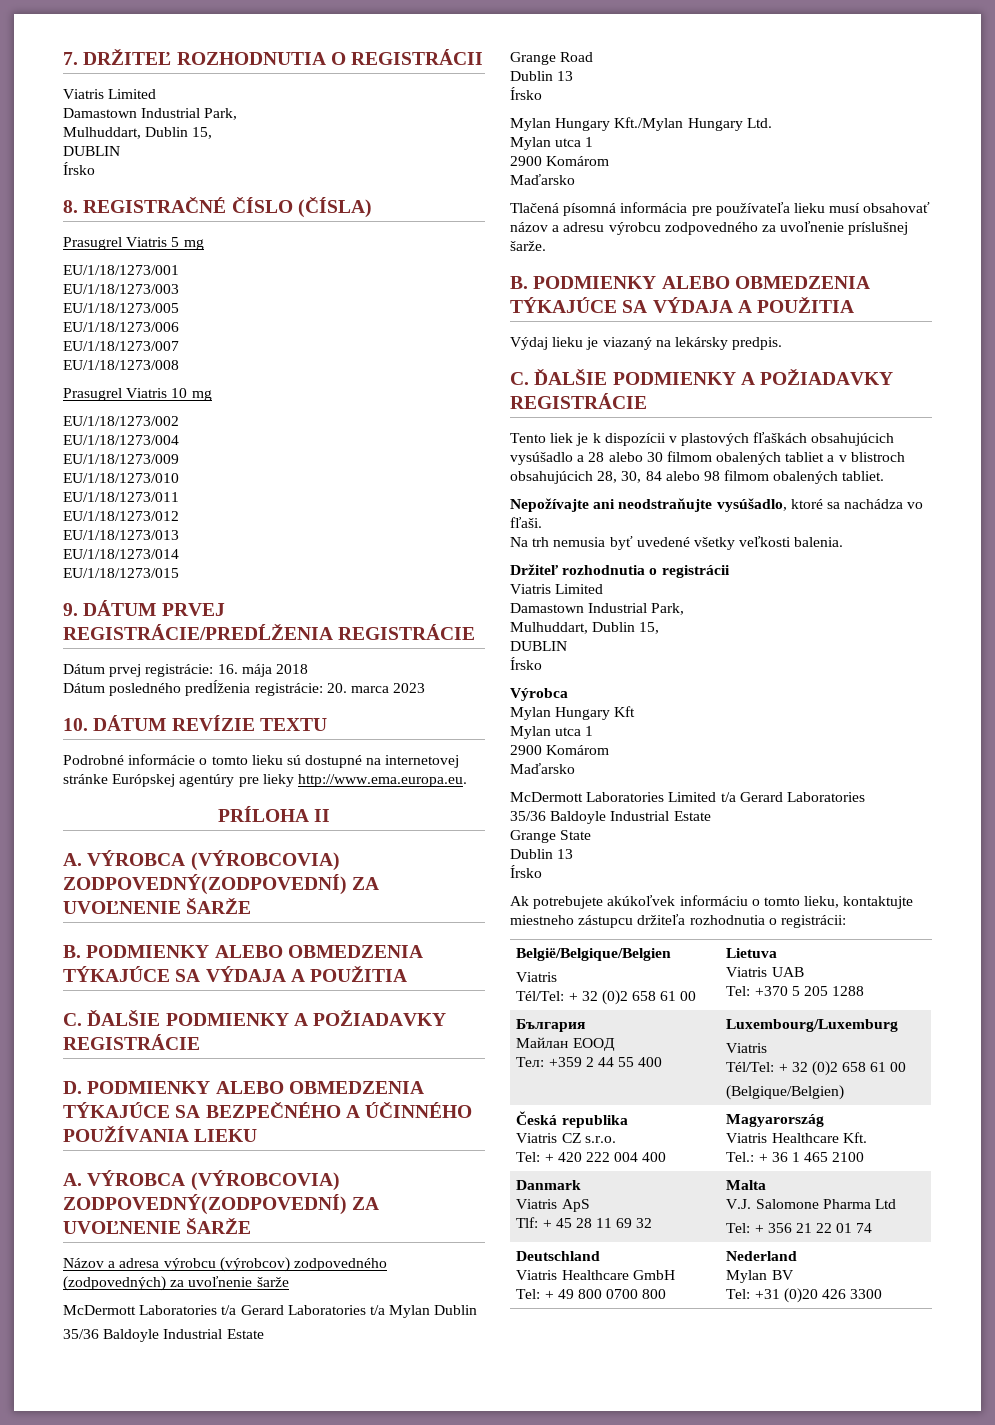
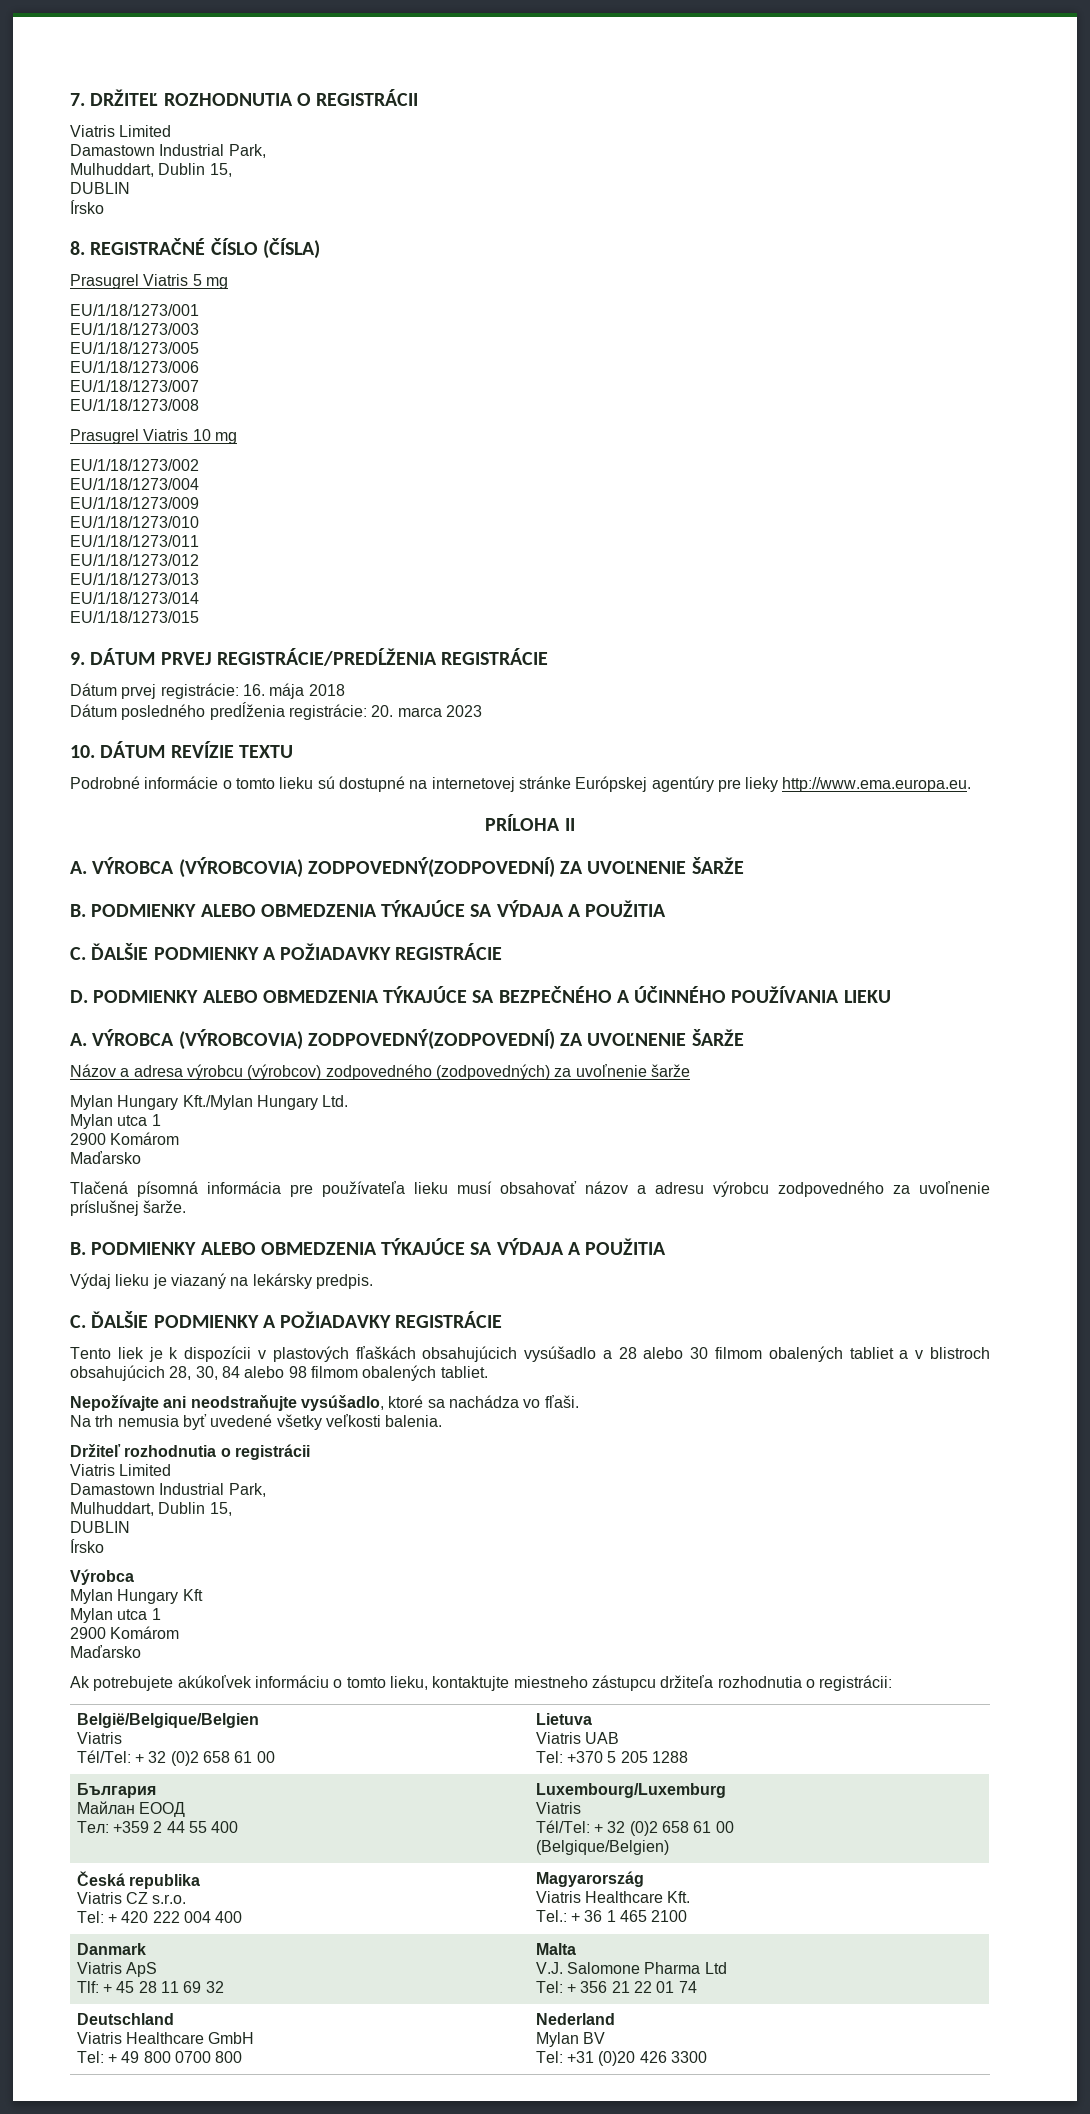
- McDermott Laboratories t/a Gerard Laboratories t/a Mylan Dublin
- 35/36 Baldoyle Industrial Estate
- Grange Road
- Dublin 13
- Írsko
- McDermott Laboratories Limited t/a Gerard Laboratories
- 35/36 Baldoyle Industrial Estate
- Grange State
- Dublin 13
- Írsko

